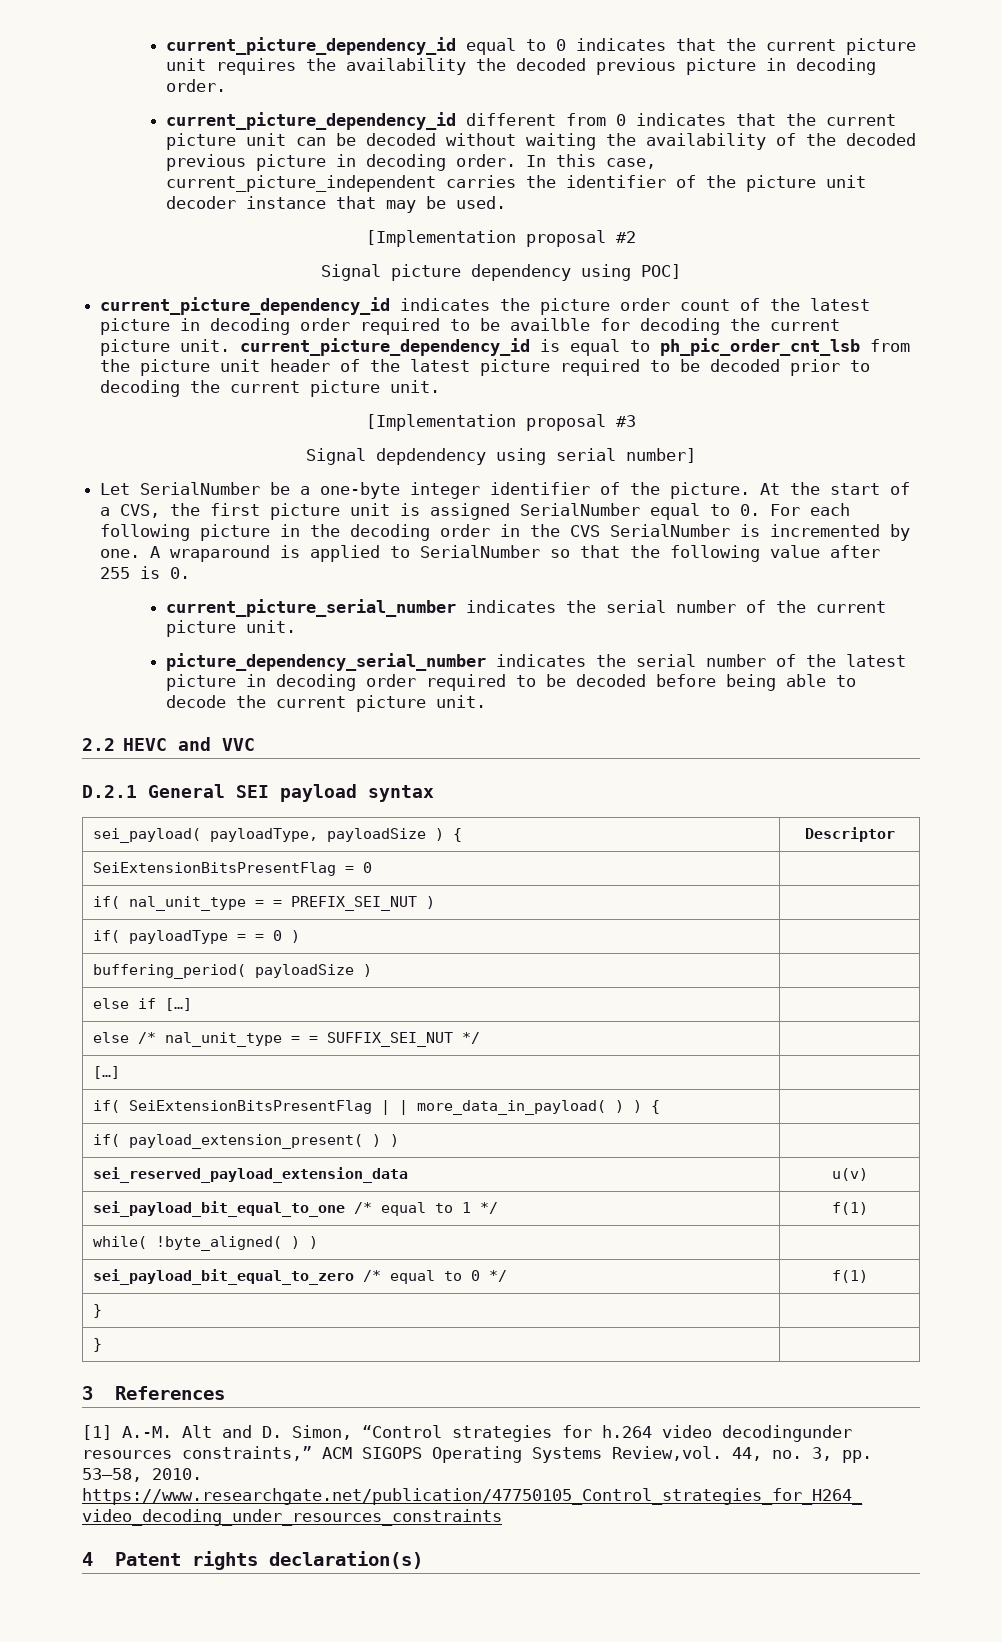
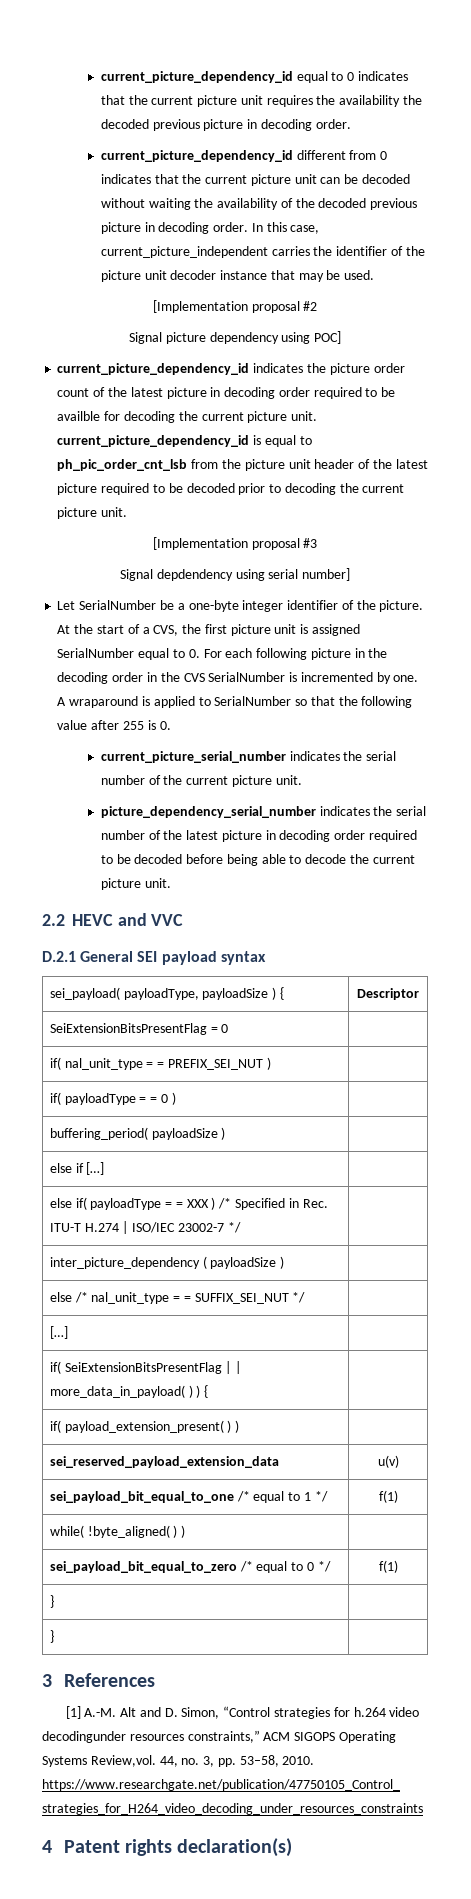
+ else if( payloadType = = XXX ) /* Specified in Rec. ITU-T H.274 | ISO/IEC 23002-7 */ |
+ inter_picture_dependency ( payloadSize ) |

